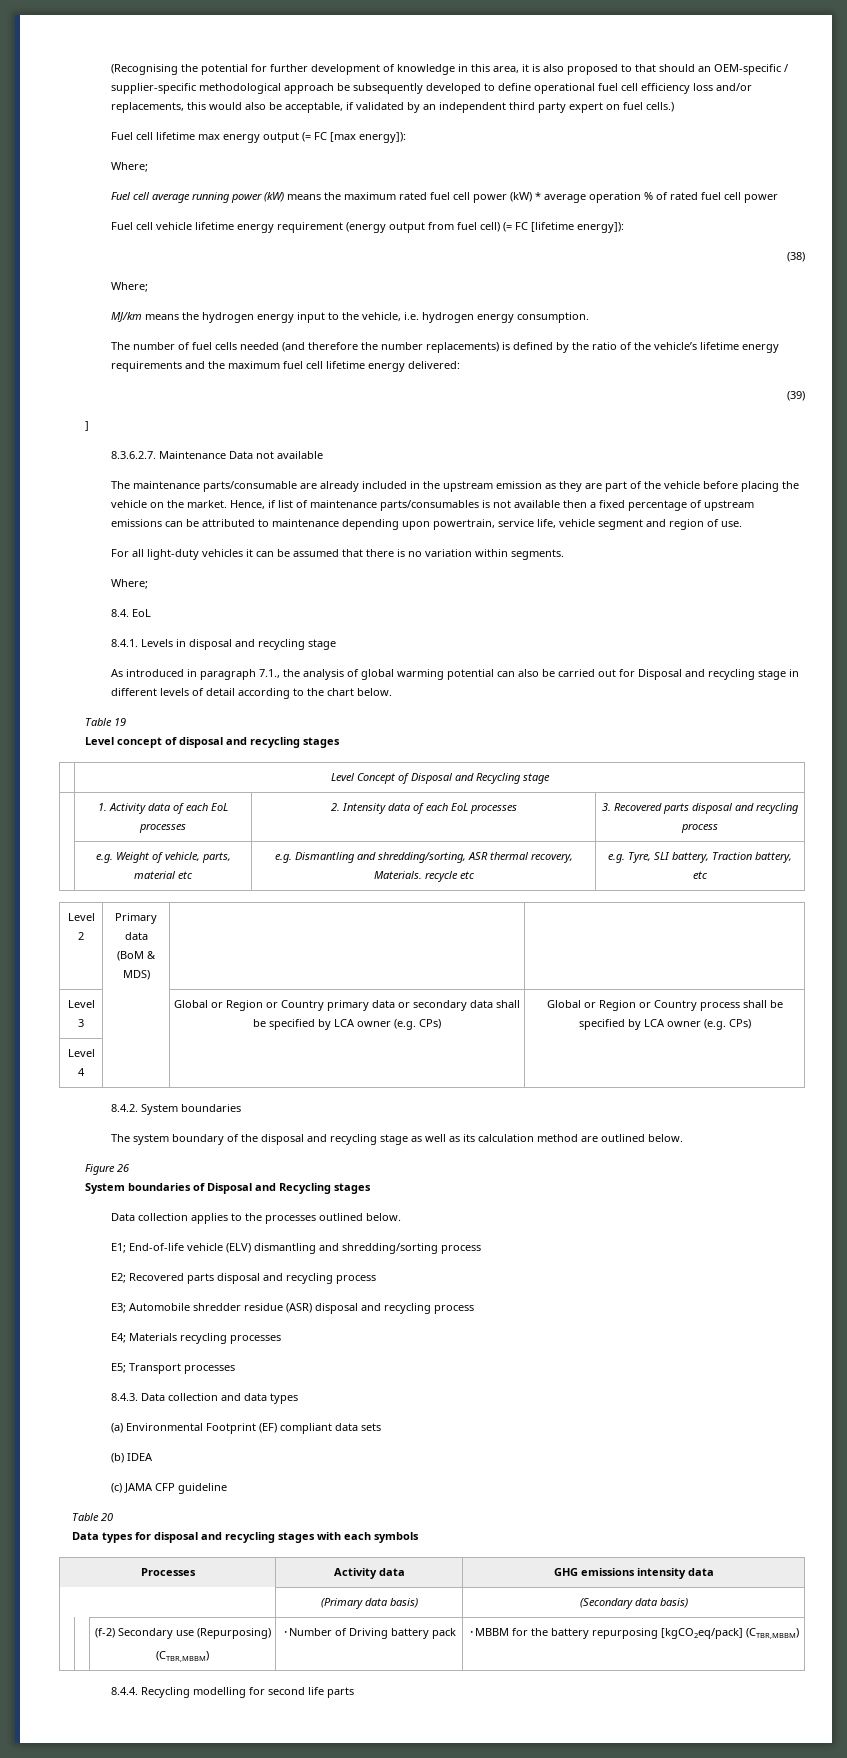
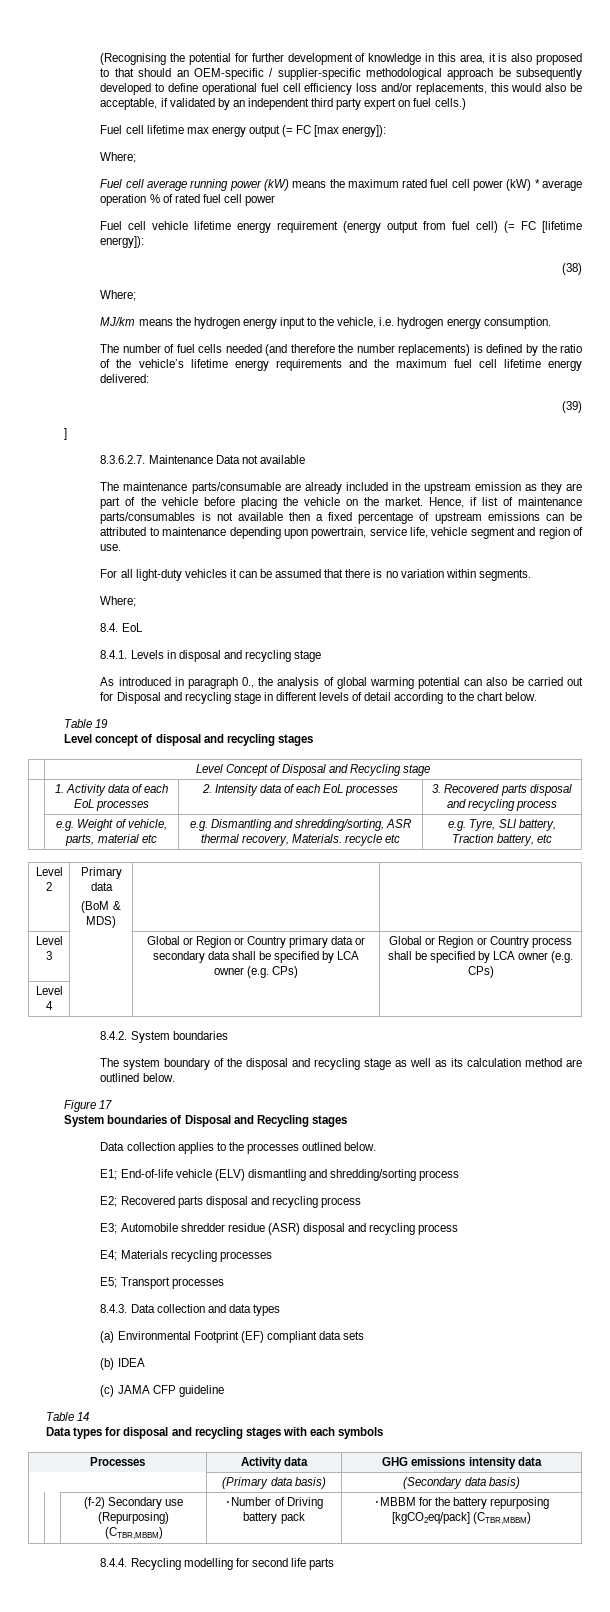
- As introduced in paragraph 7.1., the analysis of global warming potential can also be carried out for Disposal and recycling stage in different levels of detail according to the chart below.
+ As introduced in paragraph 0., the analysis of global warming potential can also be carried out for Disposal and recycling stage in different levels of detail according to the chart below.
- Figure 26
+ Figure 17
- Table 20
+ Table 14

